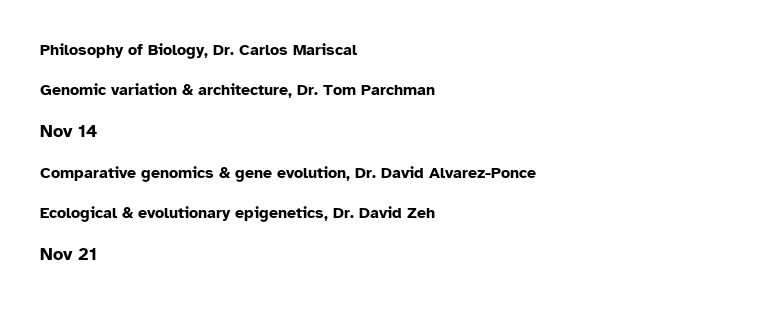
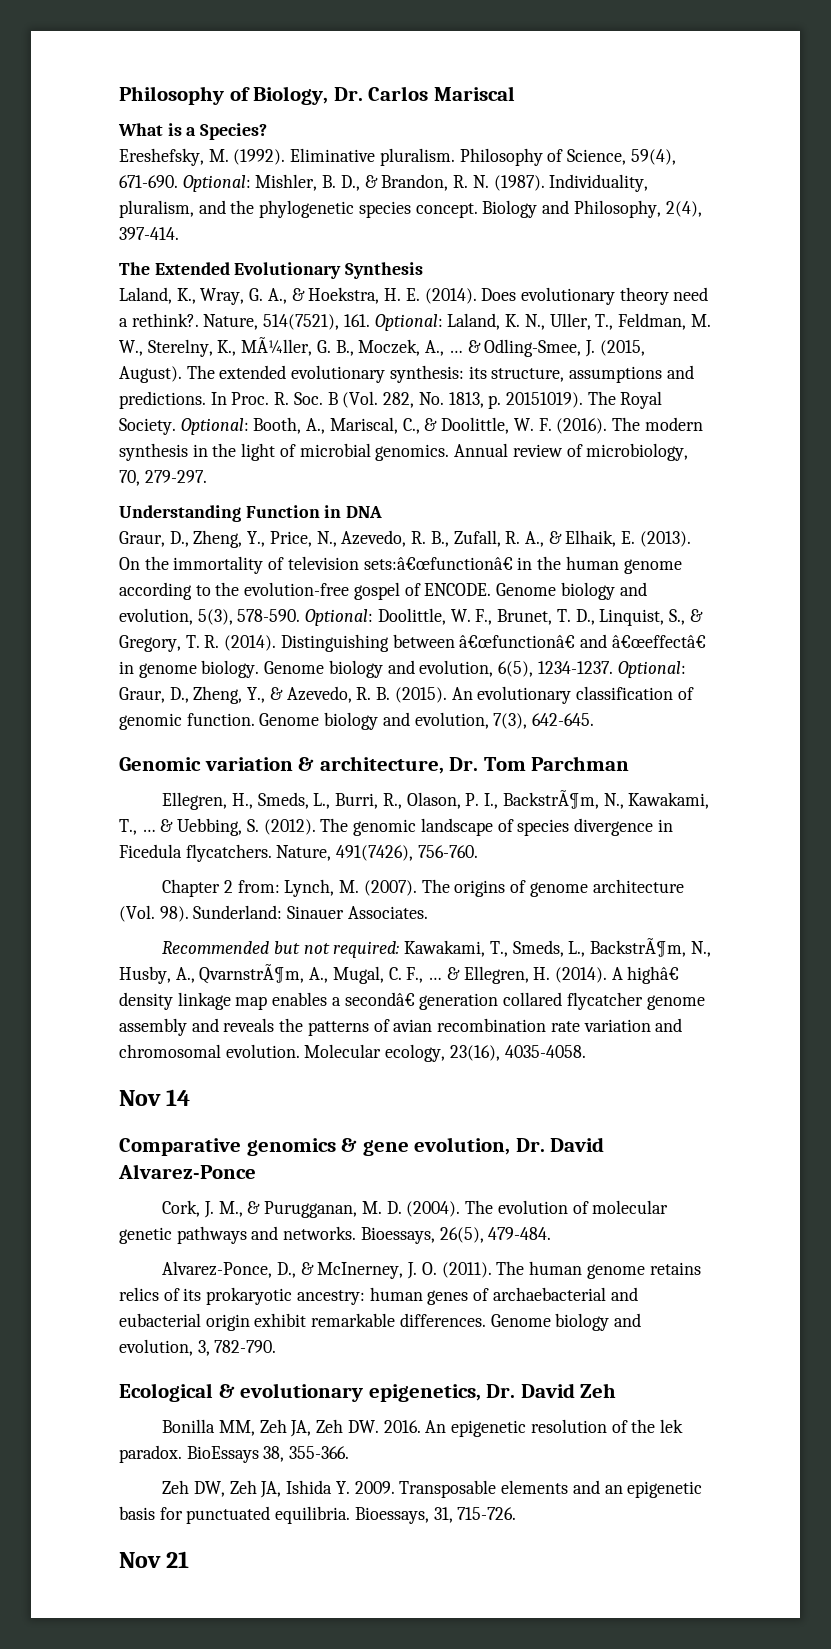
+ What is a Species?
+ Ereshefsky, M. (1992). Eliminative pluralism. Philosophy of Science, 59(4), 671-690. Optional: Mishler, B. D., & Brandon, R. N. (1987). Individuality, pluralism, and the phylogenetic species concept. Biology and Philosophy, 2(4), 397-414.
+ The Extended Evolutionary Synthesis
+ Laland, K., Wray, G. A., & Hoekstra, H. E. (2014). Does evolutionary theory need a rethink?. Nature, 514(7521), 161. Optional: Laland, K. N., Uller, T., Feldman, M. W., Sterelny, K., MÃ¼ller, G. B., Moczek, A., … & Odling-Smee, J. (2015, August). The extended evolutionary synthesis: its structure, assumptions and predictions. In Proc. R. Soc. B (Vol. 282, No. 1813, p. 20151019). The Royal Society. Optional: Booth, A., Mariscal, C., & Doolittle, W. F. (2016). The modern synthesis in the light of microbial genomics. Annual review of microbiology, 70, 279-297.
+ Understanding Function in DNA
+ Graur, D., Zheng, Y., Price, N., Azevedo, R. B., Zufall, R. A., & Elhaik, E. (2013). On the immortality of television sets:â€œfunctionâ€ in the human genome according to the evolution-free gospel of ENCODE. Genome biology and evolution, 5(3), 578-590. Optional: Doolittle, W. F., Brunet, T. D., Linquist, S., & Gregory, T. R. (2014). Distinguishing between â€œfunctionâ€ and â€œeffectâ€ in genome biology. Genome biology and evolution, 6(5), 1234-1237. Optional: Graur, D., Zheng, Y., & Azevedo, R. B. (2015). An evolutionary classification of genomic function. Genome biology and evolution, 7(3), 642-645.
+ Ellegren, H., Smeds, L., Burri, R., Olason, P. I., BackstrÃ¶m, N., Kawakami, T., … & Uebbing, S. (2012). The genomic landscape of species divergence in Ficedula flycatchers. Nature, 491(7426), 756-760.
+ Chapter 2 from: Lynch, M. (2007). The origins of genome architecture (Vol. 98). Sunderland: Sinauer Associates.
+ Recommended but not required: Kawakami, T., Smeds, L., BackstrÃ¶m, N., Husby, A., QvarnstrÃ¶m, A., Mugal, C. F., … & Ellegren, H. (2014). A highâ€ density linkage map enables a secondâ€ generation collared flycatcher genome assembly and reveals the patterns of avian recombination rate variation and chromosomal evolution. Molecular ecology, 23(16), 4035-4058.
+ Cork, J. M., & Purugganan, M. D. (2004). The evolution of molecular genetic pathways and networks. Bioessays, 26(5), 479-484.
+ Alvarez-Ponce, D., & McInerney, J. O. (2011). The human genome retains relics of its prokaryotic ancestry: human genes of archaebacterial and eubacterial origin exhibit remarkable differences. Genome biology and evolution, 3, 782-790.
+ Bonilla MM, Zeh JA, Zeh DW. 2016. An epigenetic resolution of the lek paradox. BioEssays 38, 355-366.
+ Zeh DW, Zeh JA, Ishida Y. 2009. Transposable elements and an epigenetic basis for punctuated equilibria. Bioessays, 31, 715-726.

